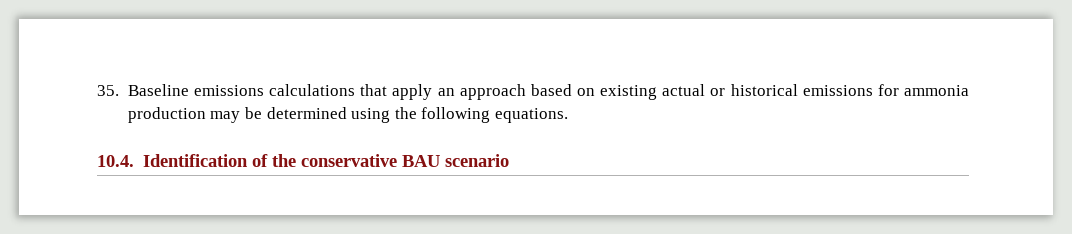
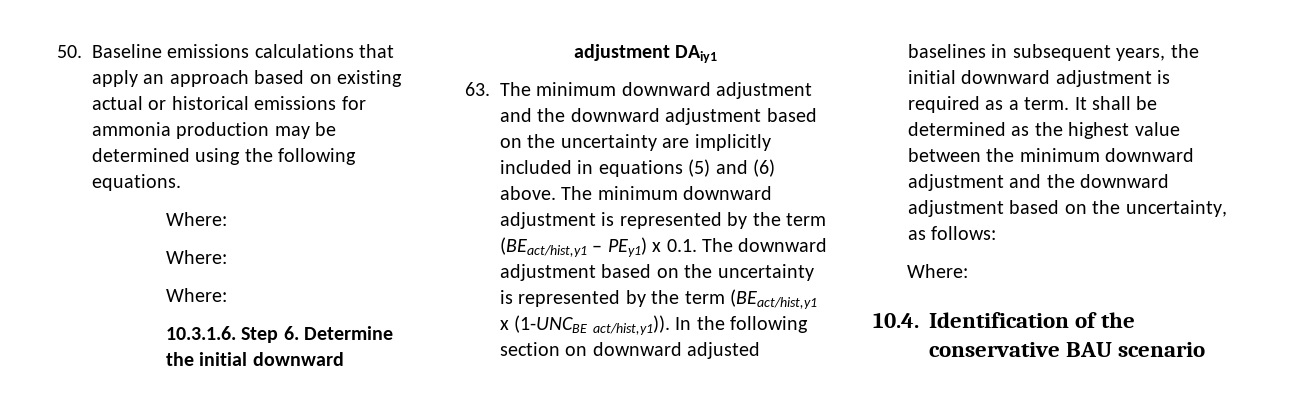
- 35. Baseline emissions calculations that apply an approach based on existing actual or historical emissions for ammonia production may be determined using the following equations.
+ 50. Baseline emissions calculations that apply an approach based on existing actual or historical emissions for ammonia production may be determined using the following equations.
+ Where:
+ Where:
+ Where:
+ 10.3.1.6. Step 6. Determine the initial downward adjustment DAiy1
+ 63. The minimum downward adjustment and the downward adjustment based on the uncertainty are implicitly included in equations (5) and (6) above. The minimum downward adjustment is represented by the term (BEact/hist,y1 – PEy1) x 0.1. The downward adjustment based on the uncertainty is represented by the term (BEact/hist,y1 x (1-UNCBE act/hist,y1)). In the following section on downward adjusted baselines in subsequent years, the initial downward adjustment is required as a term. It shall be determined as the highest value between the minimum downward adjustment and the downward adjustment based on the uncertainty, as follows:
+ Where:

